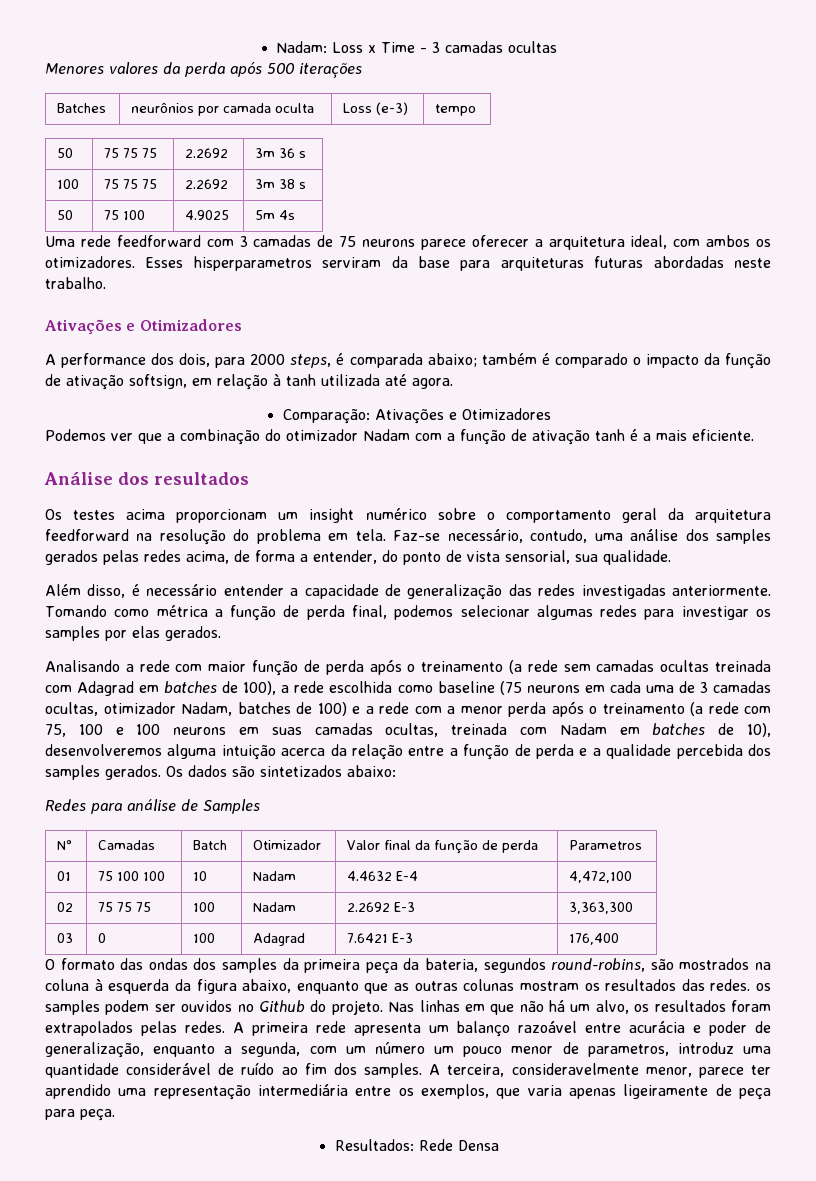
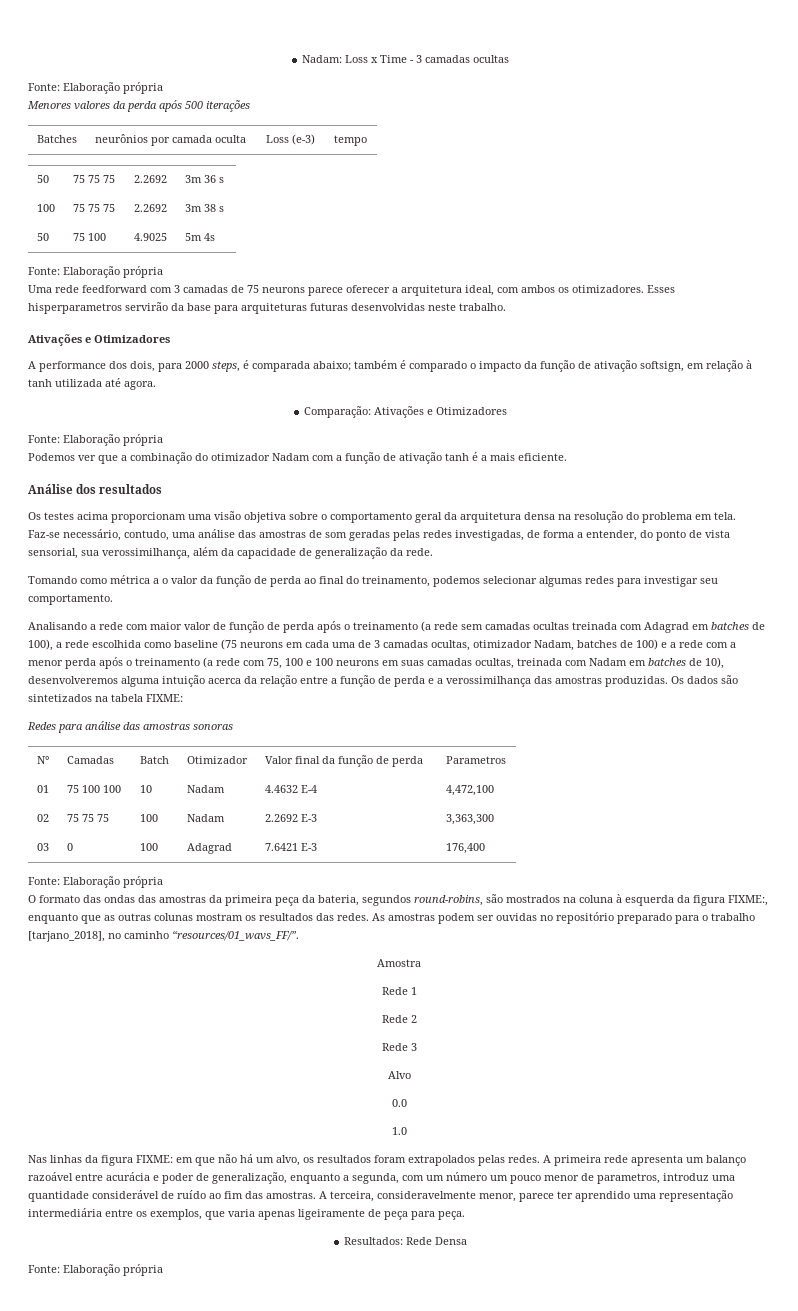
  Nadam: Loss x Time - 3 camadas ocultas
+ Fonte: Elaboração própria
  50 | 75 100 | 4.9025 | 5m 4s
+ Fonte: Elaboração própria
- Esses hisperparametros serviram da base para arquiteturas futuras abordadas neste trabalho.
+ Esses hisperparametros servirão da base para arquiteturas futuras desenvolvidas neste trabalho.
  Comparação: Ativações e Otimizadores
+ Fonte: Elaboração própria
- Os testes acima proporcionam um insight numérico sobre o comportamento geral da arquitetura feedforward na resolução do problema em tela.
+ Os testes acima proporcionam uma visão objetiva sobre o comportamento geral da arquitetura densa na resolução do problema em tela.
- Faz-se necessário, contudo, uma análise dos samples gerados pelas redes acima, de forma a entender, do ponto de vista sensorial, sua qualidade.
- Além disso, é necessário entender a capacidade de generalização das redes investigadas anteriormente. Tomando como métrica a função de perda final, podemos selecionar algumas redes para investigar os samples por elas gerados.
+ Faz-se necessário, contudo, uma análise das amostras de som geradas pelas redes investigadas, de forma a entender, do ponto de vista sensorial, sua verossimilhança, além da capacidade de generalização da rede.
+ Tomando como métrica a o valor da função de perda ao final do treinamento, podemos selecionar algumas redes para investigar seu comportamento.
- Analisando a rede com maior função de perda após o treinamento (a rede sem camadas ocultas treinada com Adagrad em batches de 100), a rede escolhida como baseline (75 neurons em cada uma de 3 camadas ocultas, otimizador Nadam, batches de 100) e a rede com a menor perda após o treinamento (a rede com 75, 100 e 100 neurons em suas camadas ocultas, treinada com Nadam em batches de 10), desenvolveremos alguma intuição acerca da relação entre a função de perda e a qualidade percebida dos samples gerados.
+ Analisando a rede com maior valor de função de perda após o treinamento (a rede sem camadas ocultas treinada com Adagrad em batches de 100), a rede escolhida como baseline (75 neurons em cada uma de 3 camadas ocultas, otimizador Nadam, batches de 100) e a rede com a menor perda após o treinamento (a rede com 75, 100 e 100 neurons em suas camadas ocultas, treinada com Nadam em batches de 10), desenvolveremos alguma intuição acerca da relação entre a função de perda e a verossimilhança das amostras produzidas.
- Os dados são sintetizados abaixo:
+ Os dados são sintetizados na tabela FIXME:
- Redes para análise de Samples
+ Redes para análise das amostras sonoras
  03 | 0 | 100 | Adagrad | 7.6421 E-3 | 176,400
+ Fonte: Elaboração própria
- O formato das ondas dos samples da primeira peça da bateria, segundos round-robins, são mostrados na coluna à esquerda da figura abaixo, enquanto que as outras colunas mostram os resultados das redes. os samples podem ser ouvidos no Github do projeto. Nas linhas em que não há um alvo, os resultados foram extrapolados pelas redes.
+ O formato das ondas das amostras da primeira peça da bateria, segundos round-robins, são mostrados na coluna à esquerda da figura FIXME:, enquanto que as outras colunas mostram os resultados das redes. As amostras podem ser ouvidas no repositório preparado para o trabalho [tarjano_2018], no caminho “resources/01_wavs_FF/”.
+ Amostra
+ Rede 1
+ Rede 2
+ Rede 3
+ Alvo
+ 0.0
+ 1.0
+ Nas linhas da figura FIXME: em que não há um alvo, os resultados foram extrapolados pelas redes.
- A primeira rede apresenta um balanço razoável entre acurácia e poder de generalização, enquanto a segunda, com um número um pouco menor de parametros, introduz uma quantidade considerável de ruído ao fim dos samples.
+ A primeira rede apresenta um balanço razoável entre acurácia e poder de generalização, enquanto a segunda, com um número um pouco menor de parametros, introduz uma quantidade considerável de ruído ao fim das amostras.
  Resultados: Rede Densa
+ Fonte: Elaboração própria

